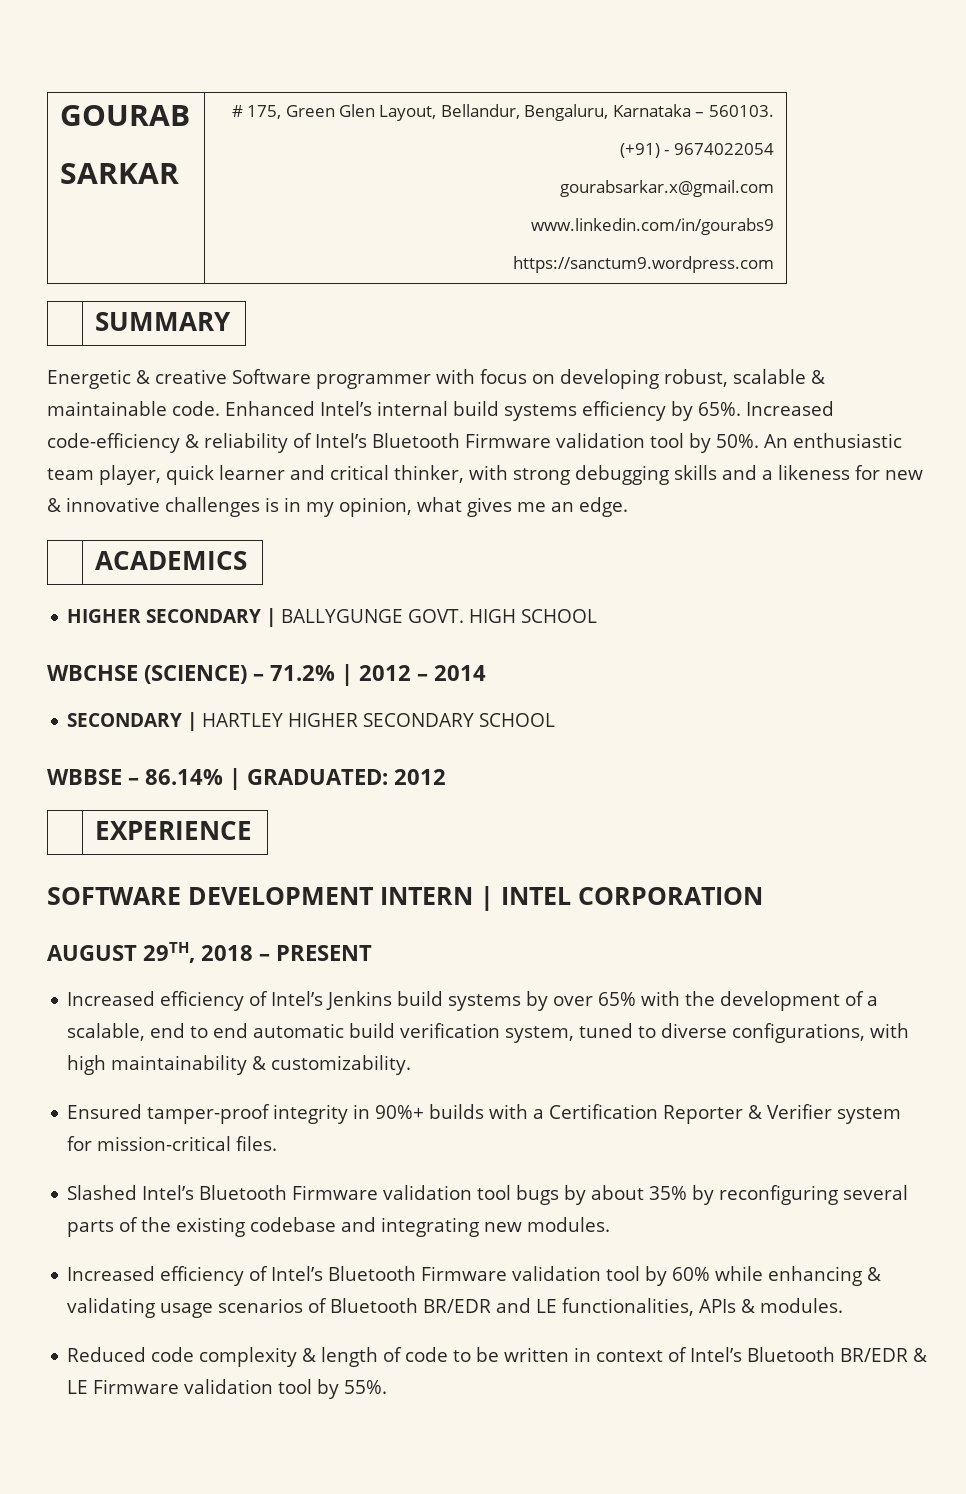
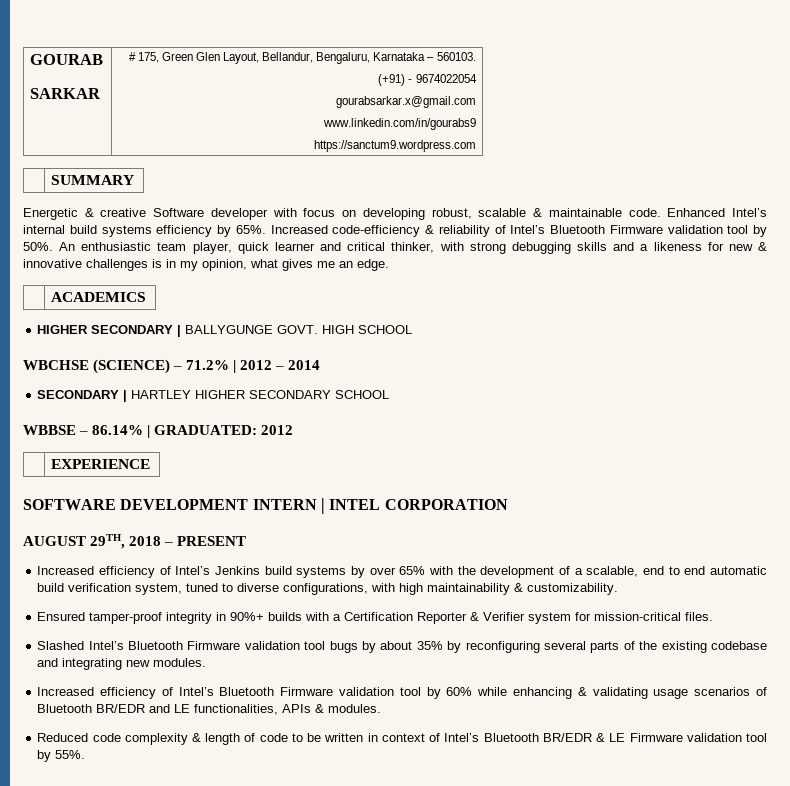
- Energetic & creative Software programmer with focus on developing robust, scalable & maintainable code.
+ Energetic & creative Software developer with focus on developing robust, scalable & maintainable code.

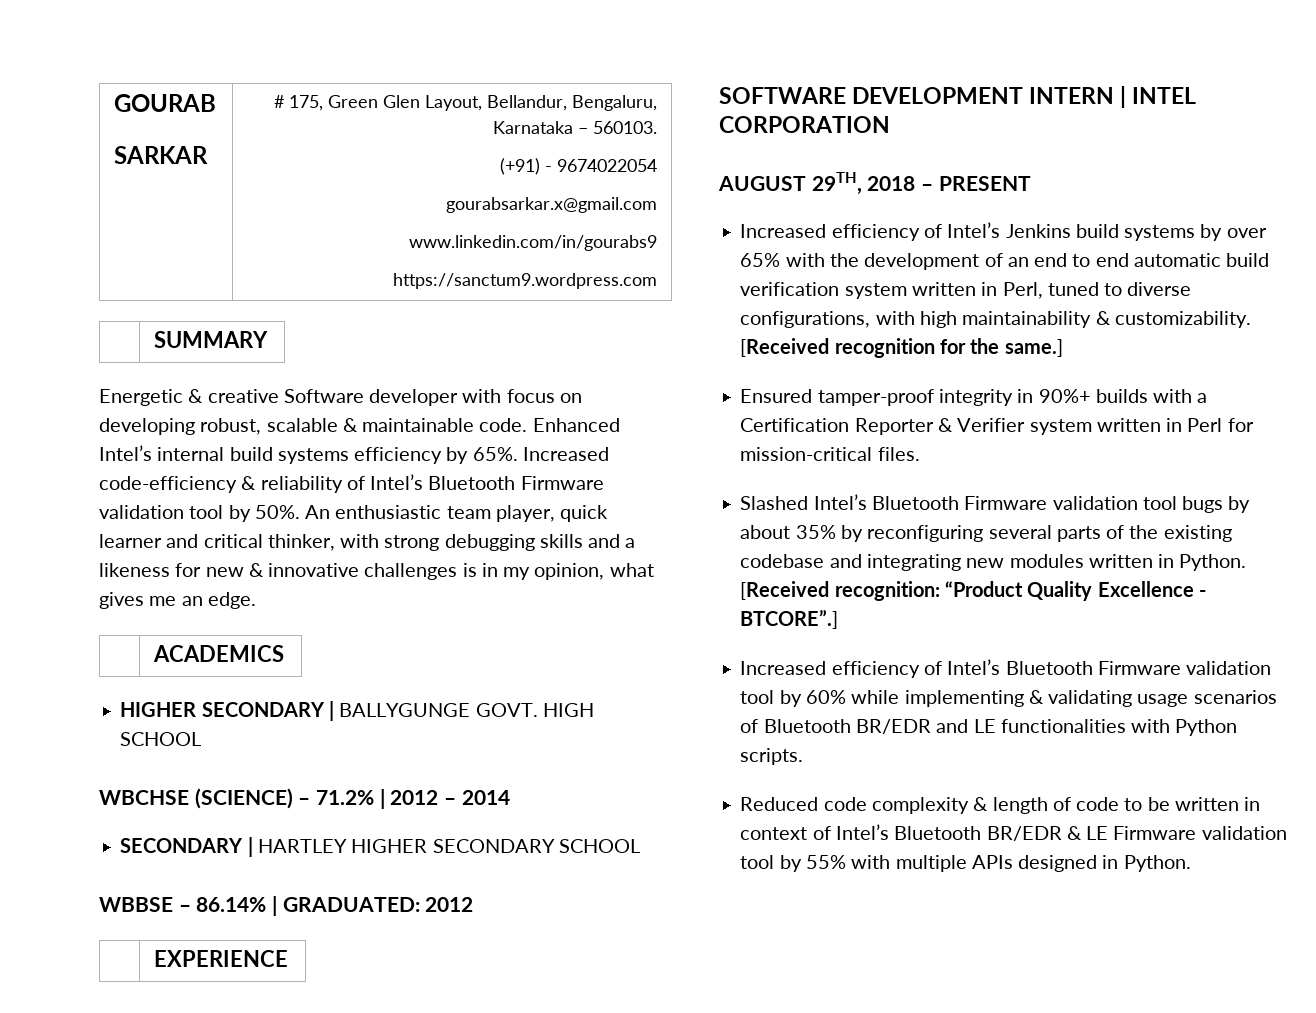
- Increased efficiency of Intel’s Jenkins build systems by over 65% with the development of a scalable, end to end automatic build verification system, tuned to diverse configurations, with high maintainability & customizability.
+ Increased efficiency of Intel’s Jenkins build systems by over 65% with the development of an end to end automatic build verification system written in Perl, tuned to diverse configurations, with high maintainability & customizability. [Received recognition for the same.]
- Ensured tamper-proof integrity in 90%+ builds with a Certification Reporter & Verifier system for mission-critical files.
+ Ensured tamper-proof integrity in 90%+ builds with a Certification Reporter & Verifier system written in Perl for mission-critical files.
- Slashed Intel’s Bluetooth Firmware validation tool bugs by about 35% by reconfiguring several parts of the existing codebase and integrating new modules.
+ Slashed Intel’s Bluetooth Firmware validation tool bugs by about 35% by reconfiguring several parts of the existing codebase and integrating new modules written in Python. [Received recognition: “Product Quality Excellence - BTCORE”.]
- Increased efficiency of Intel’s Bluetooth Firmware validation tool by 60% while enhancing & validating usage scenarios of Bluetooth BR/EDR and LE functionalities, APIs & modules.
+ Increased efficiency of Intel’s Bluetooth Firmware validation tool by 60% while implementing & validating usage scenarios of Bluetooth BR/EDR and LE functionalities with Python scripts.
- Reduced code complexity & length of code to be written in context of Intel’s Bluetooth BR/EDR & LE Firmware validation tool by 55%.
+ Reduced code complexity & length of code to be written in context of Intel’s Bluetooth BR/EDR & LE Firmware validation tool by 55% with multiple APIs designed in Python.

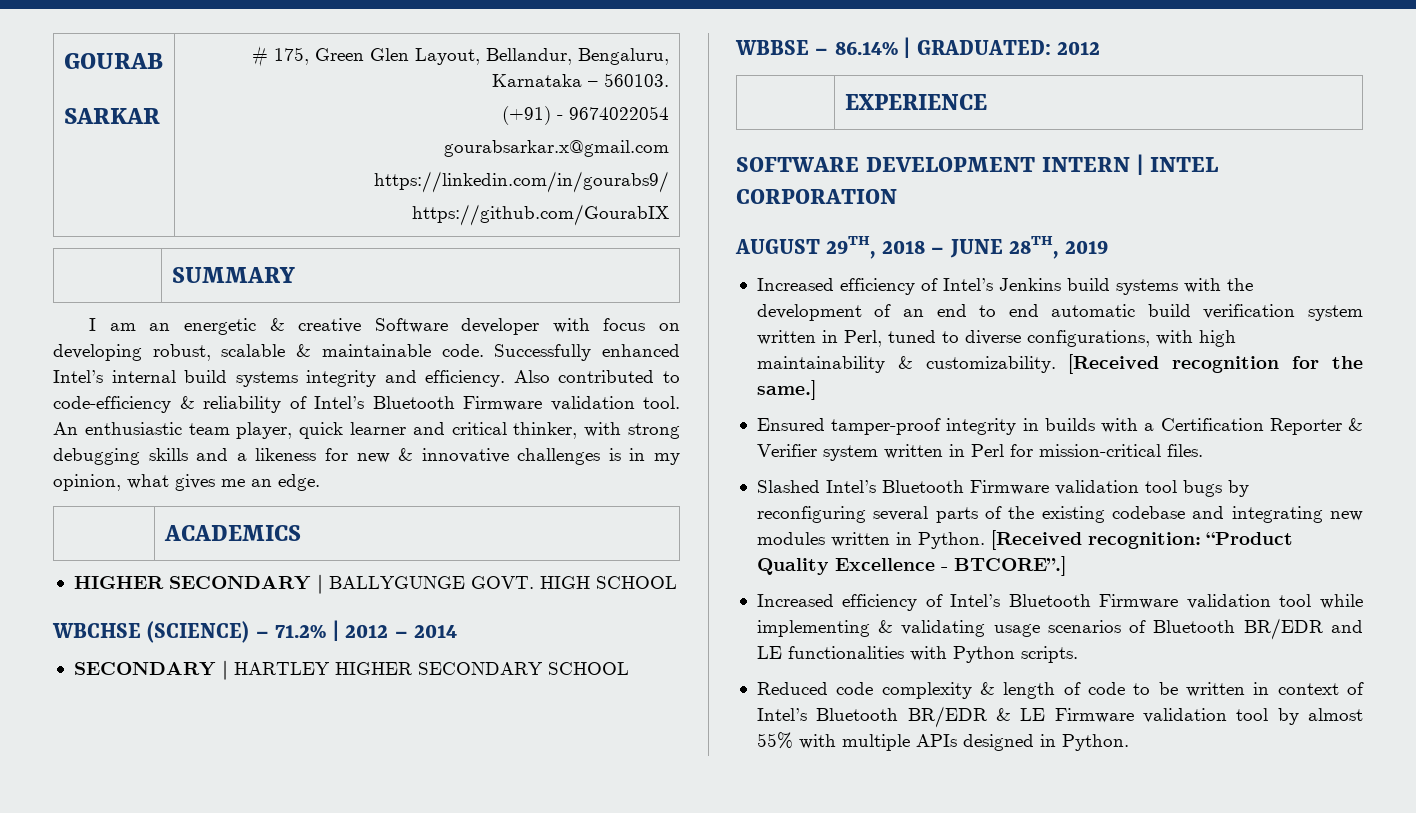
  GOURAB
  SARKAR | # 175, Green Glen Layout, Bellandur, Bengaluru, Karnataka – 560103.
  (+91) - 9674022054
  gourabsarkar.x@gmail.com
- www.linkedin.com/in/gourabs9
- https://sanctum9.wordpress.com
+ https://linkedin.com/in/gourabs9/
+ https://github.com/GourabIX
- Energetic & creative Software developer with focus on developing robust, scalable & maintainable code.
+ I am an energetic & creative Software developer with focus on developing robust, scalable & maintainable code.
- Enhanced Intel’s internal build systems efficiency by 65%. Increased code-efficiency & reliability of Intel’s Bluetooth Firmware validation tool by 50%.
+ Successfully enhanced Intel’s internal build systems integrity and efficiency. Also contributed to code-efficiency & reliability of Intel’s Bluetooth Firmware validation tool.
- AUGUST 29TH, 2018 – PRESENT
+ AUGUST 29TH, 2018 – JUNE 28TH, 2019
- Increased efficiency of Intel’s Jenkins build systems by over 65% with the development of an end to end automatic build verification system written in Perl, tuned to diverse configurations, with high maintainability & customizability.
+ Increased efficiency of Intel’s Jenkins build systems with the development of an end to end automatic build verification system written in Perl, tuned to diverse configurations, with high maintainability & customizability.
- Ensured tamper-proof integrity in 90%+ builds with a Certification Reporter & Verifier system written in Perl for mission-critical files.
+ Ensured tamper-proof integrity in builds with a Certification Reporter & Verifier system written in Perl for mission-critical files.
- Slashed Intel’s Bluetooth Firmware validation tool bugs by about 35% by reconfiguring several parts of the existing codebase and integrating new modules written in Python.
+ Slashed Intel’s Bluetooth Firmware validation tool bugs by reconfiguring several parts of the existing codebase and integrating new modules written in Python.
- Increased efficiency of Intel’s Bluetooth Firmware validation tool by 60% while implementing & validating usage scenarios of Bluetooth BR/EDR and LE functionalities with Python scripts.
+ Increased efficiency of Intel’s Bluetooth Firmware validation tool while implementing & validating usage scenarios of Bluetooth BR/EDR and LE functionalities with Python scripts.
- Reduced code complexity & length of code to be written in context of Intel’s Bluetooth BR/EDR & LE Firmware validation tool by 55% with multiple APIs designed in Python.
+ Reduced code complexity & length of code to be written in context of Intel’s Bluetooth BR/EDR & LE Firmware validation tool by almost 55% with multiple APIs designed in Python.

